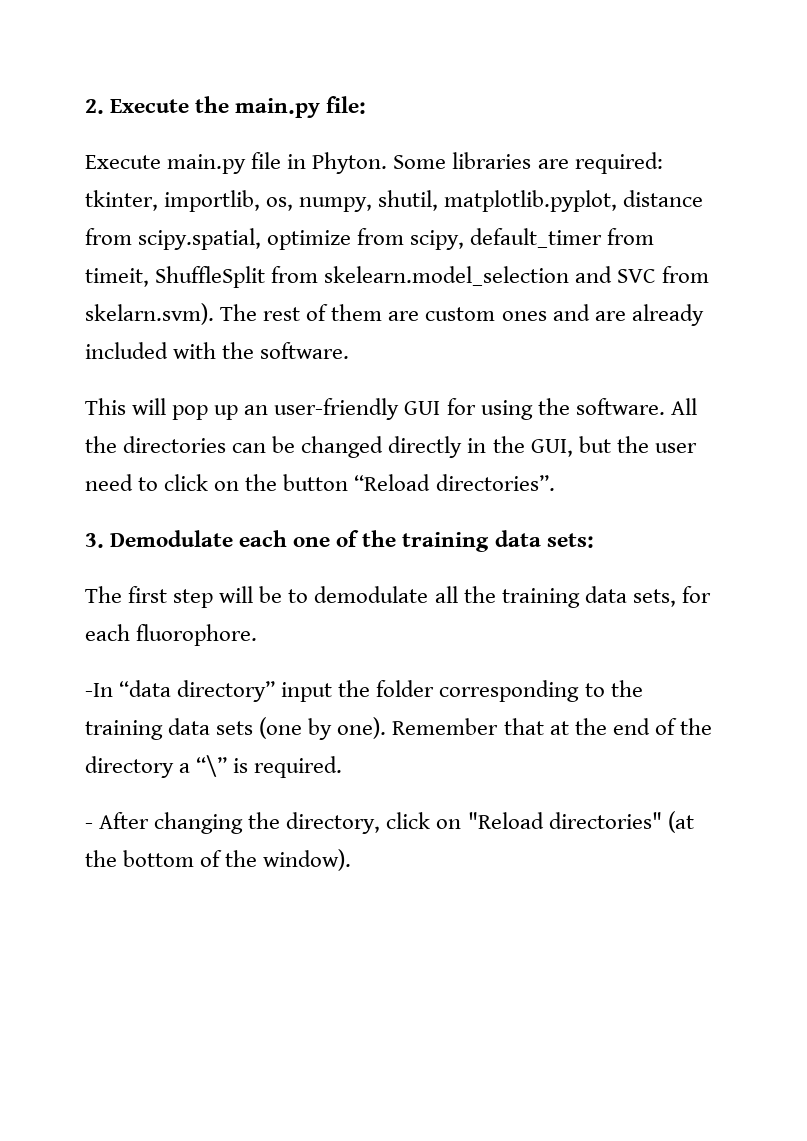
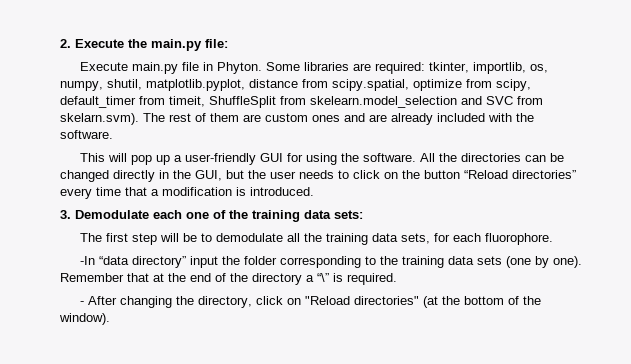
- This will pop up an user-friendly GUI for using the software.
+ This will pop up a user-friendly GUI for using the software.
- All the directories can be changed directly in the GUI, but the user need to click on the button “Reload directories”.
+ All the directories can be changed directly in the GUI, but the user needs to click on the button “Reload directories” every time that a modification is introduced.

